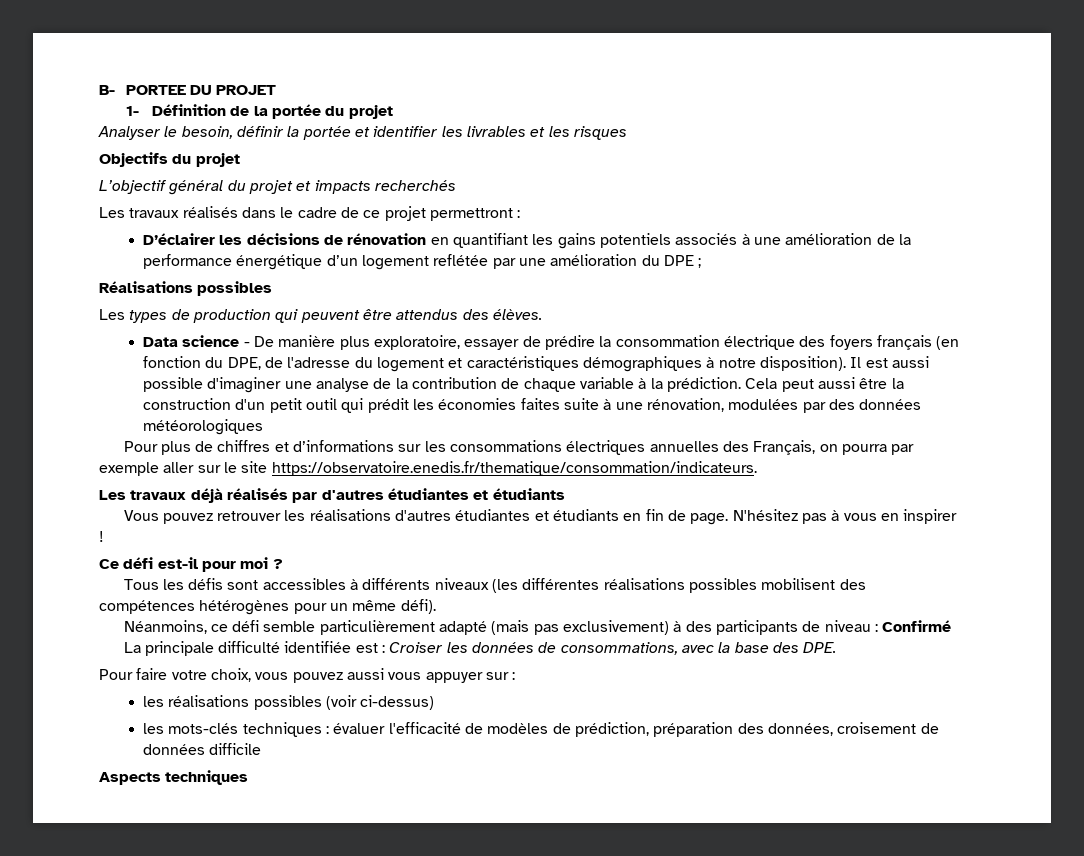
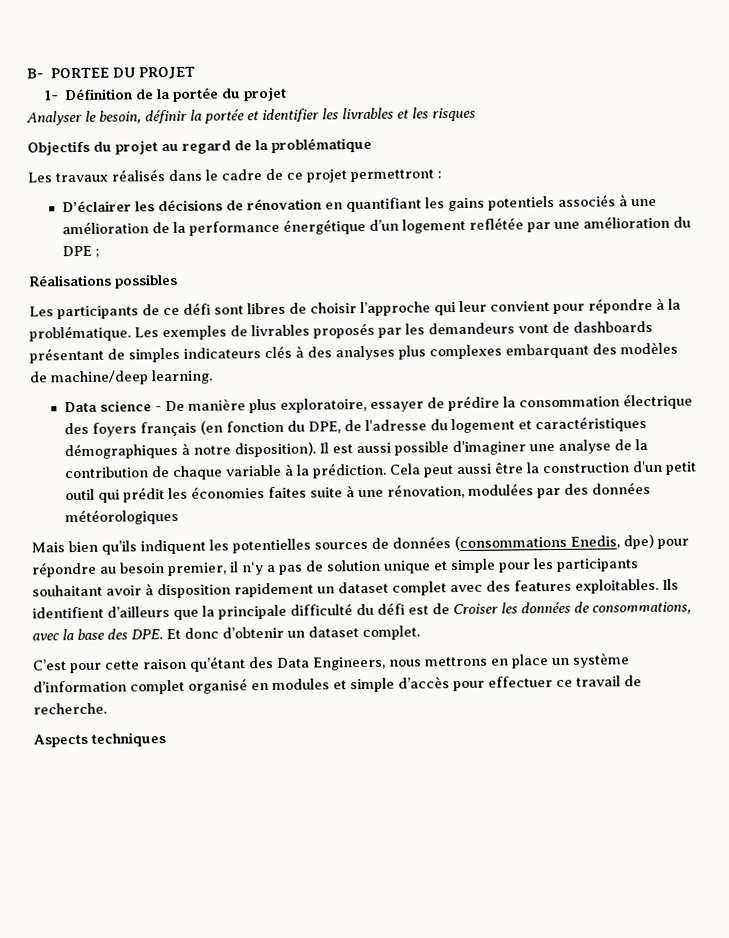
- Objectifs du projet
- L’objectif général du projet et impacts recherchés
+ Objectifs du projet au regard de la problématique
- Les types de production qui peuvent être attendus des élèves.
+ Les participants de ce défi sont libres de choisir l’approche qui leur convient pour répondre à la problématique. Les exemples de livrables proposés par les demandeurs vont de dashboards présentant de simples indicateurs clés à des analyses plus complexes embarquant des modèles de machine/deep learning.
- Pour plus de chiffres et d’informations sur les consommations électriques annuelles des Français, on pourra par exemple aller sur le site https://observatoire.enedis.fr/thematique/consommation/indicateurs.
- Les travaux déjà réalisés par d'autres étudiantes et étudiants
- Vous pouvez retrouver les réalisations d'autres étudiantes et étudiants en fin de page. N'hésitez pas à vous en inspirer !
- Ce défi est-il pour moi ?
- Tous les défis sont accessibles à différents niveaux (les différentes réalisations possibles mobilisent des compétences hétérogènes pour un même défi).
- Néanmoins, ce défi semble particulièrement adapté (mais pas exclusivement) à des participants de niveau : Confirmé
- La principale difficulté identifiée est : Croiser les données de consommations, avec la base des DPE.
- Pour faire votre choix, vous pouvez aussi vous appuyer sur :
- les réalisations possibles (voir ci-dessus)
- les mots-clés techniques : évaluer l'efficacité de modèles de prédiction, préparation des données, croisement de données difficile
+ Mais bien qu’ils indiquent les potentielles sources de données (consommations Enedis, dpe) pour répondre au besoin premier, il n‘y a pas de solution unique et simple pour les participants souhaitant avoir à disposition rapidement un dataset complet avec des features exploitables. Ils identifient d’ailleurs que la principale difficulté du défi est de Croiser les données de consommations, avec la base des DPE. Et donc d’obtenir un dataset complet.
+ C’est pour cette raison qu’étant des Data Engineers, nous mettrons en place un système d’information complet organisé en modules et simple d’accès pour effectuer ce travail de recherche.

